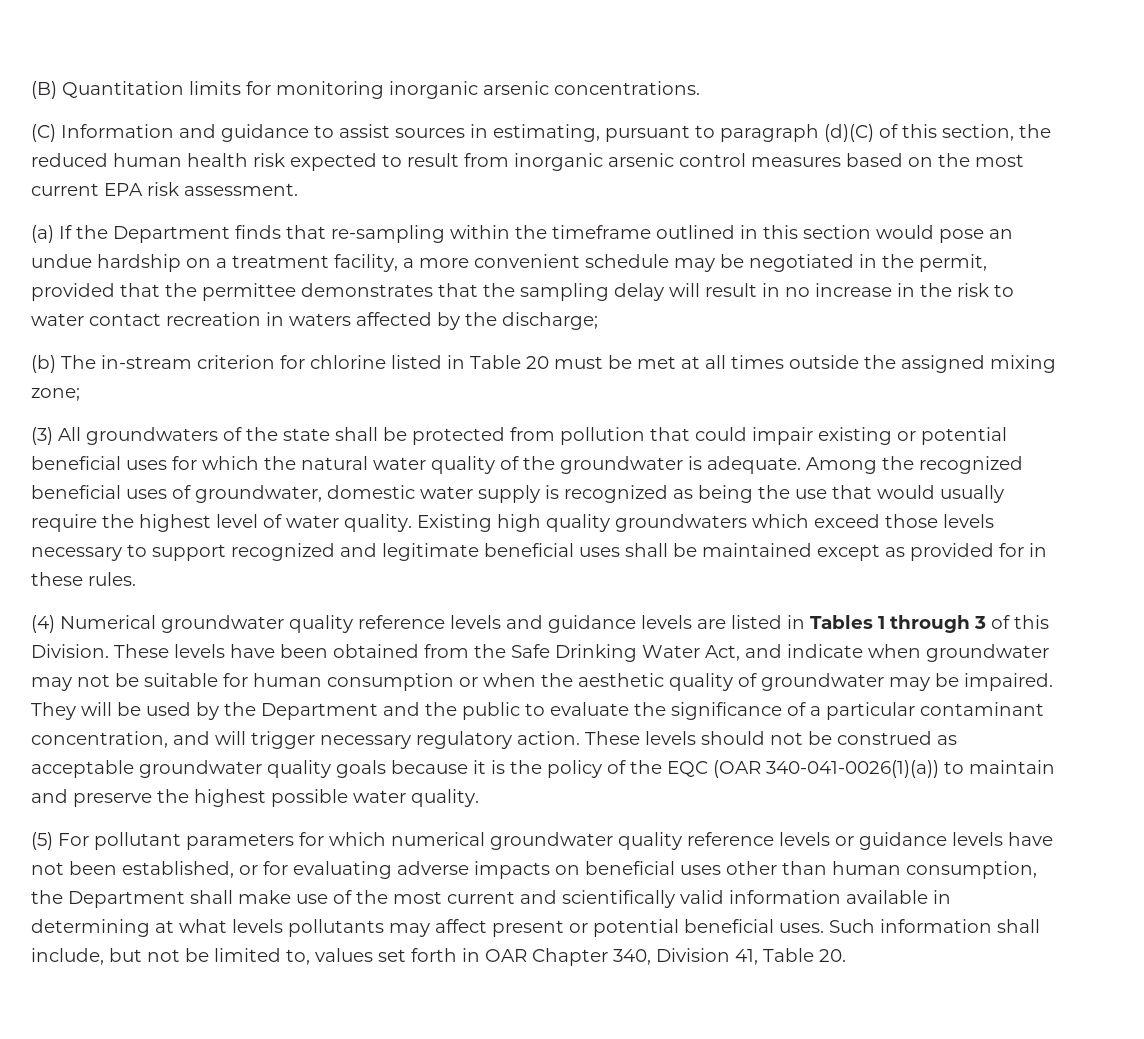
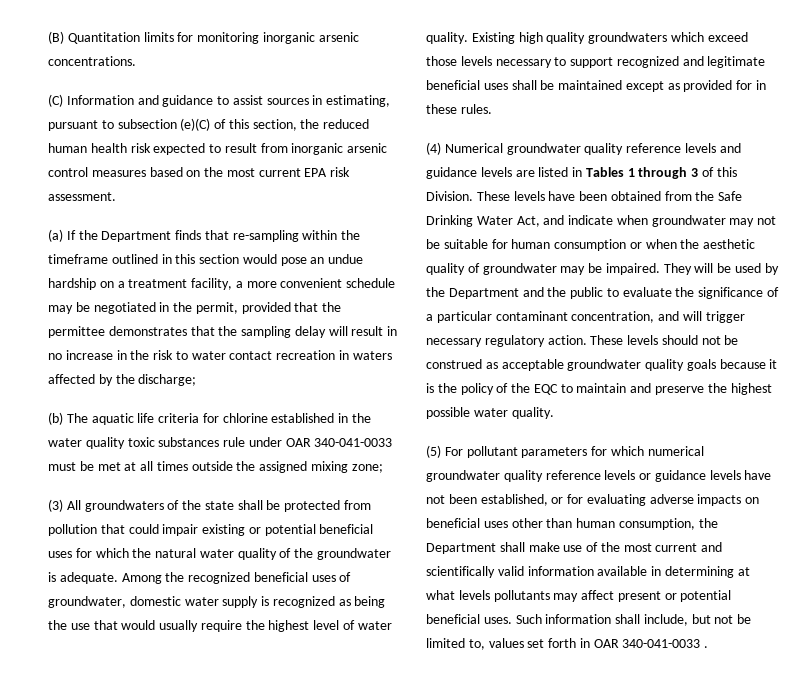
- (C) Information and guidance to assist sources in estimating, pursuant to paragraph (d)(C) of this section, the reduced human health risk expected to result from inorganic arsenic control measures based on the most current EPA risk assessment.
+ (C) Information and guidance to assist sources in estimating, pursuant to subsection (e)(C) of this section, the reduced human health risk expected to result from inorganic arsenic control measures based on the most current EPA risk assessment.
- (b) The in-stream criterion for chlorine listed in Table 20 must be met at all times outside the assigned mixing zone;
+ (b) The aquatic life criteria for chlorine established in the water quality toxic substances rule under OAR 340-041-0033 must be met at all times outside the assigned mixing zone;
- These levels should not be construed as acceptable groundwater quality goals because it is the policy of the EQC (OAR 340-041-0026(1)(a)) to maintain and preserve the highest possible water quality.
+ These levels should not be construed as acceptable groundwater quality goals because it is the policy of the EQC to maintain and preserve the highest possible water quality.
- Such information shall include, but not be limited to, values set forth in OAR Chapter 340, Division 41, Table 20.
+ Such information shall include, but not be limited to, values set forth in OAR 340-041-0033 .

